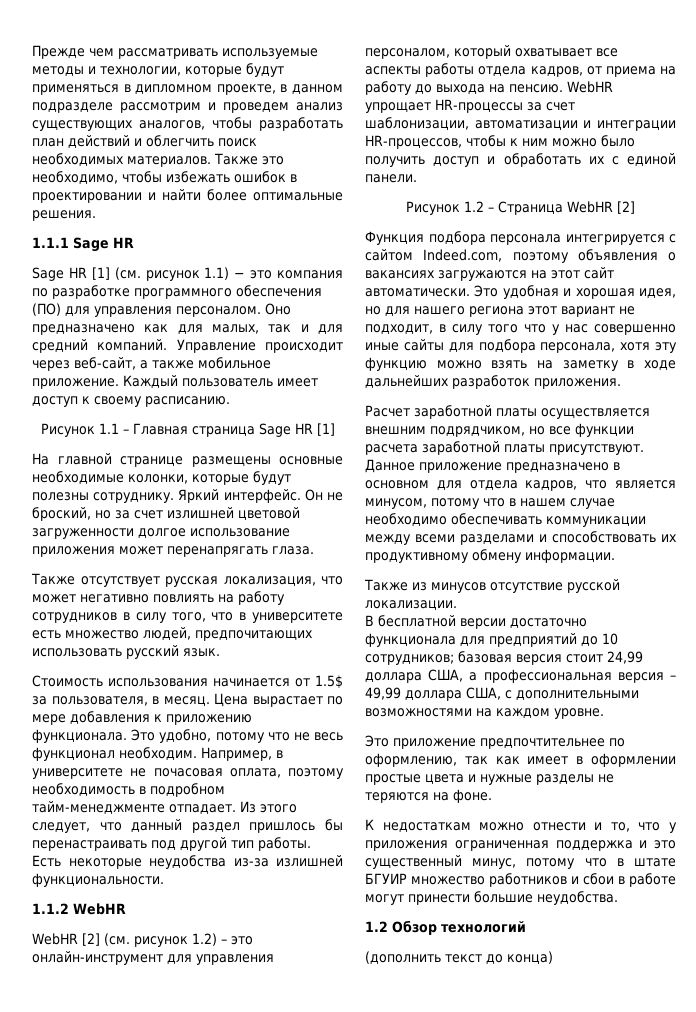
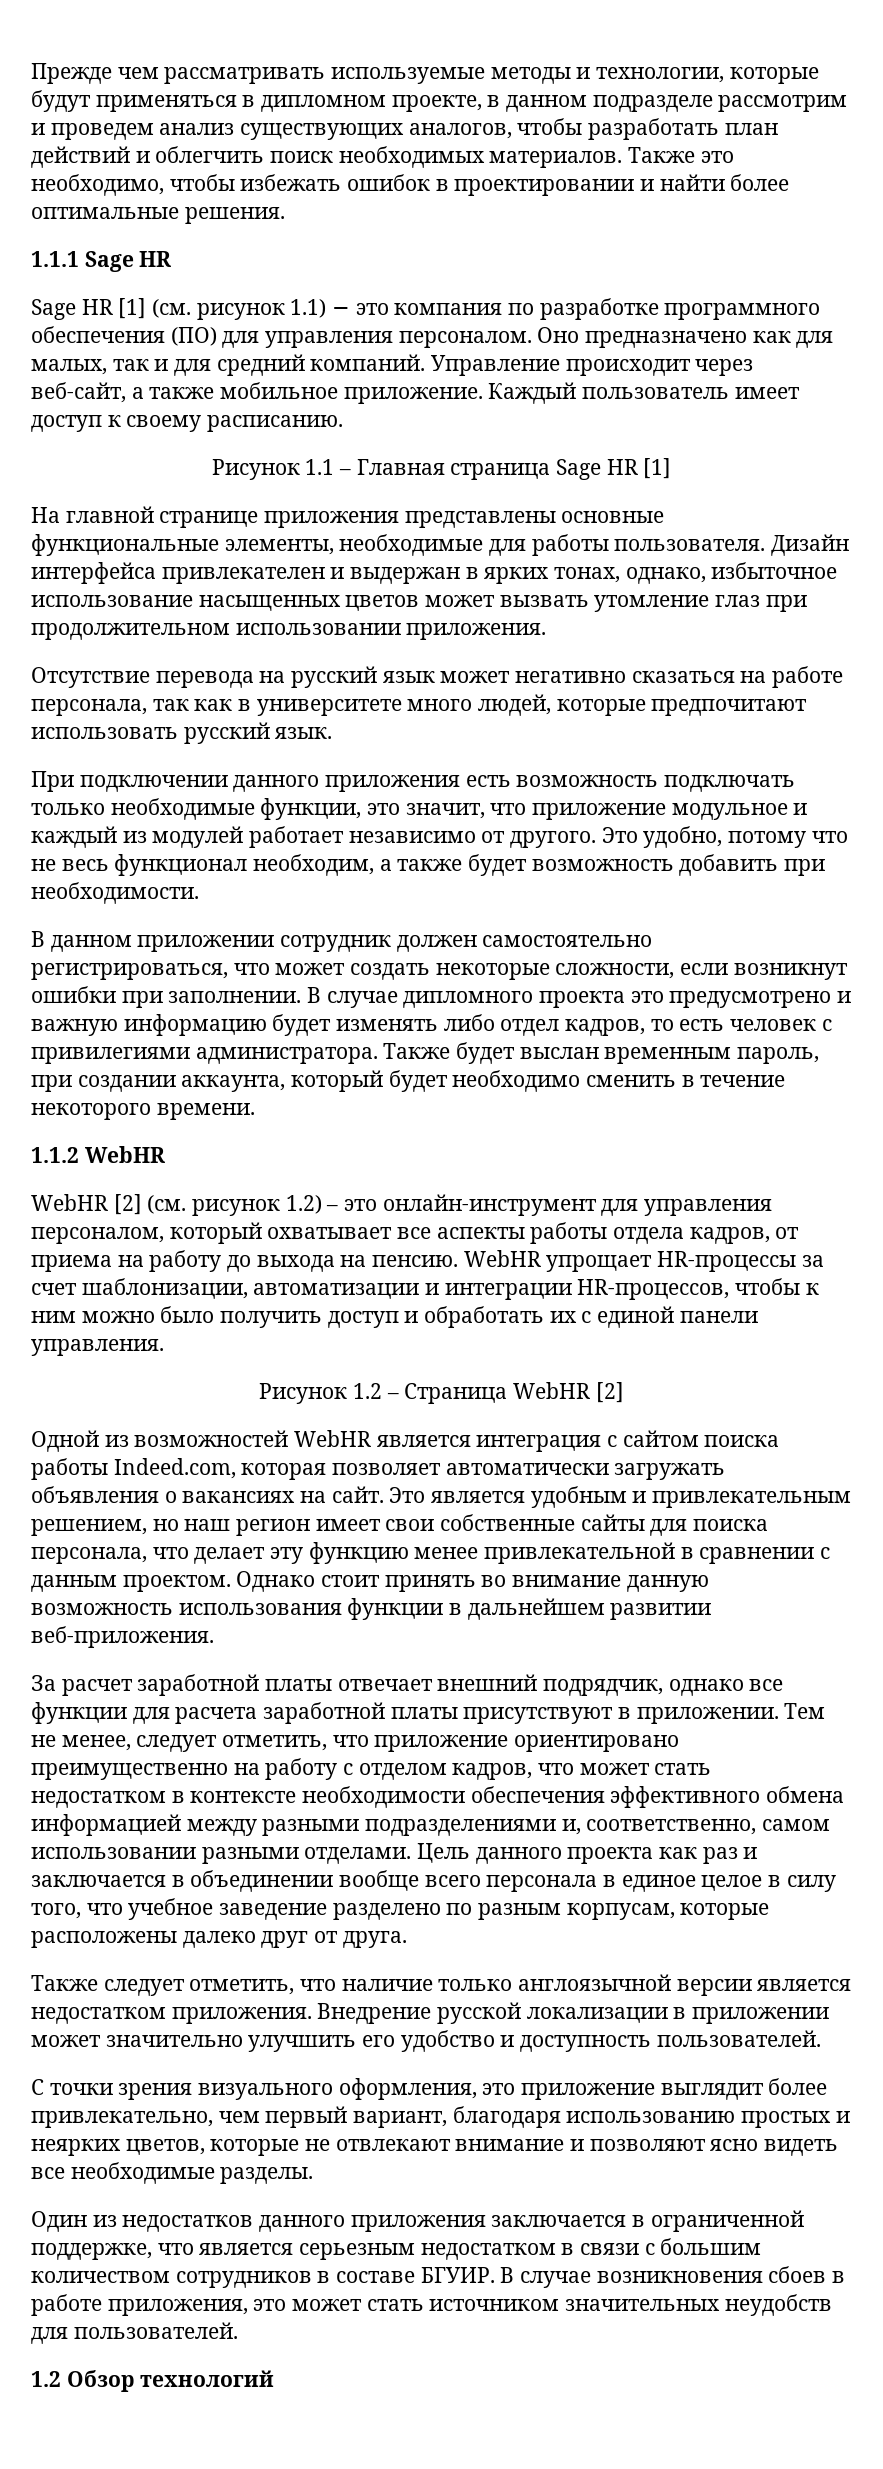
- На главной странице размещены основные необходимые колонки, которые будут полезны сотруднику. Яркий интерфейс. Он не броский, но за счет излишней цветовой загруженности долгое использование приложения может перенапрягать глаза.
- Также отсутствует русская локализация, что может негативно повлиять на работу сотрудников в силу того, что в университете есть множество людей, предпочитающих использовать русский язык.
- Стоимость использования начинается от 1.5$ за пользователя, в месяц. Цена вырастает по мере добавления к приложению функционала.
+ На главной странице приложения представлены основные функциональные элементы, необходимые для работы пользователя. Дизайн интерфейса привлекателен и выдержан в ярких тонах, однако, избыточное использование насыщенных цветов может вызвать утомление глаз при продолжительном использовании приложения.
+ Отсутствие перевода на русский язык может негативно сказаться на работе персонала, так как в университете много людей, которые предпочитают использовать русский язык.
+ При подключении данного приложения есть возможность подключать только необходимые функции, это значит, что приложение модульное и каждый из модулей работает независимо от другого.
- Это удобно, потому что не весь функционал необходим. Например, в университете не почасовая оплата, поэтому необходимость в подробном тайм-менеджменте отпадает. Из этого следует, что данный раздел пришлось бы перенастраивать под другой тип работы. Есть некоторые неудобства из-за излишней функциональности.
+ Это удобно, потому что не весь функционал необходим, а также будет возможность добавить при необходимости.
+ В данном приложении сотрудник должен самостоятельно регистрироваться, что может создать некоторые сложности, если возникнут ошибки при заполнении. В случае дипломного проекта это предусмотрено и важную информацию будет изменять либо отдел кадров, то есть человек с привилегиями администратора. Также будет выслан временным пароль, при создании аккаунта, который будет необходимо сменить в течение некоторого времени.
- WebHR упрощает HR-процессы за счет шаблонизации, автоматизации и интеграции HR-процессов, чтобы к ним можно было получить доступ и обработать их с единой панели.
+ WebHR упрощает HR-процессы за счет шаблонизации, автоматизации и интеграции HR-процессов, чтобы к ним можно было получить доступ и обработать их с единой панели управления.
- Функция подбора персонала интегрируется с сайтом Indeed.com, поэтому объявления о вакансиях загружаются на этот сайт автоматически. Это удобная и хорошая идея, но для нашего региона этот вариант не подходит, в силу того что у нас совершенно иные сайты для подбора персонала, хотя эту функцию можно взять на заметку в ходе дальнейших разработок приложения.
- Расчет заработной платы осуществляется внешним подрядчиком, но все функции расчета заработной платы присутствуют. Данное приложение предназначено в основном для отдела кадров, что является минусом, потому что в нашем случае необходимо обеспечивать коммуникации между всеми разделами и способствовать их продуктивному обмену информации.
- Также из минусов отсутствие русской локализации.
- В бесплатной версии достаточно функционала для предприятий до 10 сотрудников; базовая версия стоит 24,99 доллара США, а профессиональная версия – 49,99 доллара США, с дополнительными возможностями на каждом уровне.
- Это приложение предпочтительнее по оформлению, так как имеет в оформлении простые цвета и нужные разделы не теряются на фоне.
- К недостаткам можно отнести и то, что у приложения ограниченная поддержка и это существенный минус, потому что в штате БГУИР множество работников и сбои в работе могут принести большие неудобства.
+ Одной из возможностей WebHR является интеграция с сайтом поиска работы Indeed.com, которая позволяет автоматически загружать объявления о вакансиях на сайт. Это является удобным и привлекательным решением, но наш регион имеет свои собственные сайты для поиска персонала, что делает эту функцию менее привлекательной в сравнении с данным проектом. Однако стоит принять во внимание данную возможность использования функции в дальнейшем развитии веб-приложения.
+ За расчет заработной платы отвечает внешний подрядчик, однако все функции для расчета заработной платы присутствуют в приложении. Тем не менее, следует отметить, что приложение ориентировано преимущественно на работу с отделом кадров, что может стать недостатком в контексте необходимости обеспечения эффективного обмена информацией между разными подразделениями и, соответственно, самом использовании разными отделами. Цель данного проекта как раз и заключается в объединении вообще всего персонала в единое целое в силу того, что учебное заведение разделено по разным корпусам, которые расположены далеко друг от друга.
+ Также следует отметить, что наличие только англоязычной версии является недостатком приложения. Внедрение русской локализации в приложении может значительно улучшить его удобство и доступность пользователей.
+ С точки зрения визуального оформления, это приложение выглядит более привлекательно, чем первый вариант, благодаря использованию простых и неярких цветов, которые не отвлекают внимание и позволяют ясно видеть все необходимые разделы.
+ Один из недостатков данного приложения заключается в ограниченной поддержке, что является серьезным недостатком в связи с большим количеством сотрудников в составе БГУИР. В случае возникновения сбоев в работе приложения, это может стать источником значительных неудобств для пользователей.
- (дополнить текст до конца)

